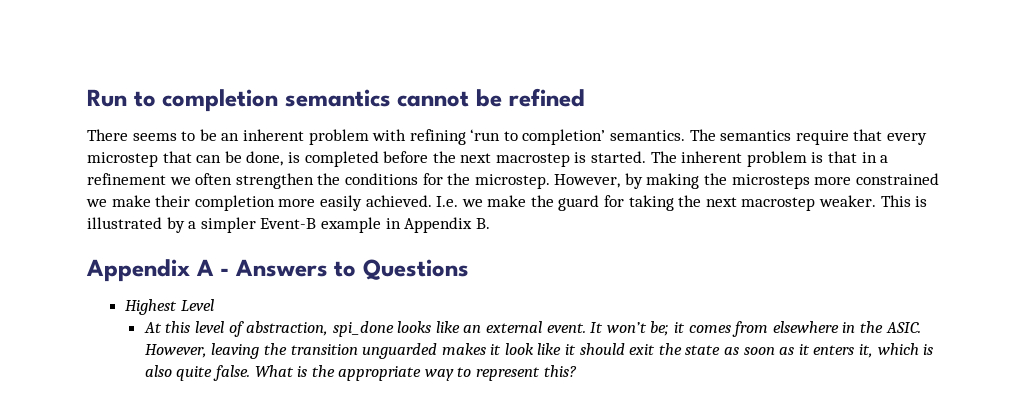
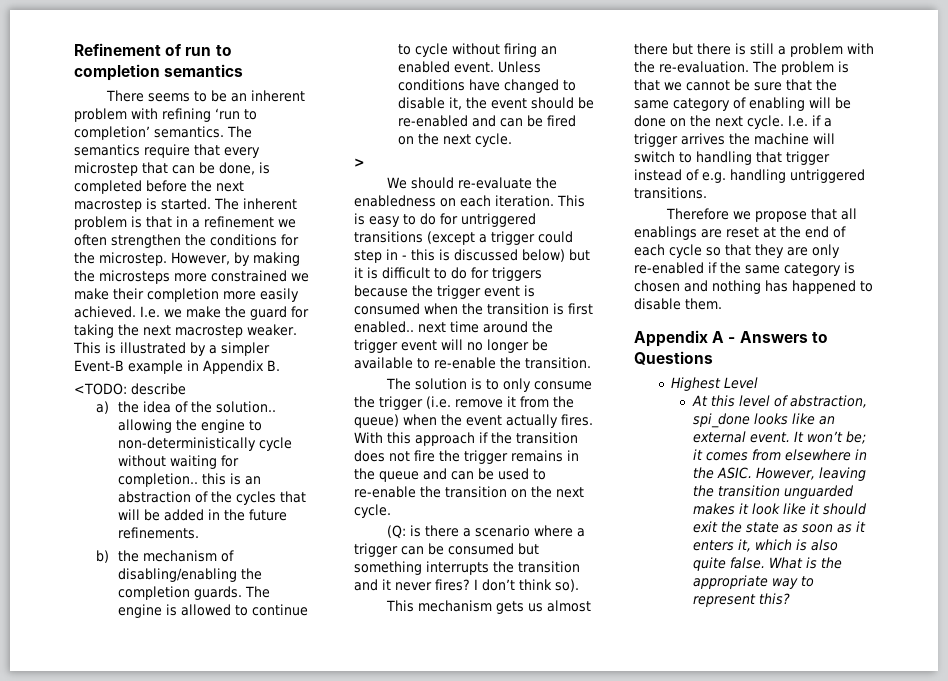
- Run to completion semantics cannot be refined
+ Refinement of run to completion semantics
+ <TODO: describe
+ a) the idea of the solution.. allowing the engine to non-deterministically cycle without waiting for completion.. this is an abstraction of the cycles that will be added in the future refinements.
+ b) the mechanism of disabling/enabling the completion guards. The engine is allowed to continue to cycle without firing an enabled event. Unless conditions have changed to disable it, the event should be re-enabled and can be fired on the next cycle.
+ >
+ We should re-evaluate the enabledness on each iteration. This is easy to do for untriggered transitions (except a trigger could step in - this is discussed below) but it is difficult to do for triggers because the trigger event is consumed when the transition is first enabled.. next time around the trigger event will no longer be available to re-enable the transition.
+ The solution is to only consume the trigger (i.e. remove it from the queue) when the event actually fires. With this approach if the transition does not fire the trigger remains in the queue and can be used to re-enable the transition on the next cycle.
+ (Q: is there a scenario where a trigger can be consumed but something interrupts the transition and it never fires? I don’t think so).
+ This mechanism gets us almost there but there is still a problem with the re-evaluation. The problem is that we cannot be sure that the same category of enabling will be done on the next cycle. I.e. if a trigger arrives the machine will switch to handling that trigger instead of e.g. handling untriggered transitions.
+ Therefore we propose that all enablings are reset at the end of each cycle so that they are only re-enabled if the same category is chosen and nothing has happened to disable them.

